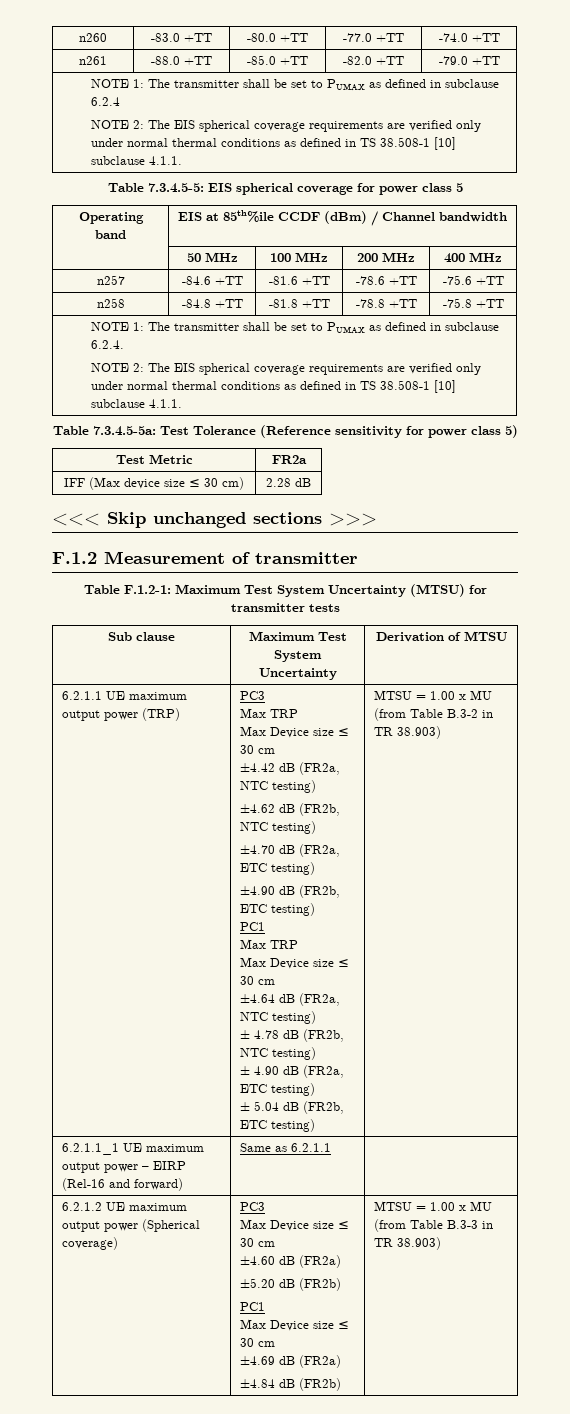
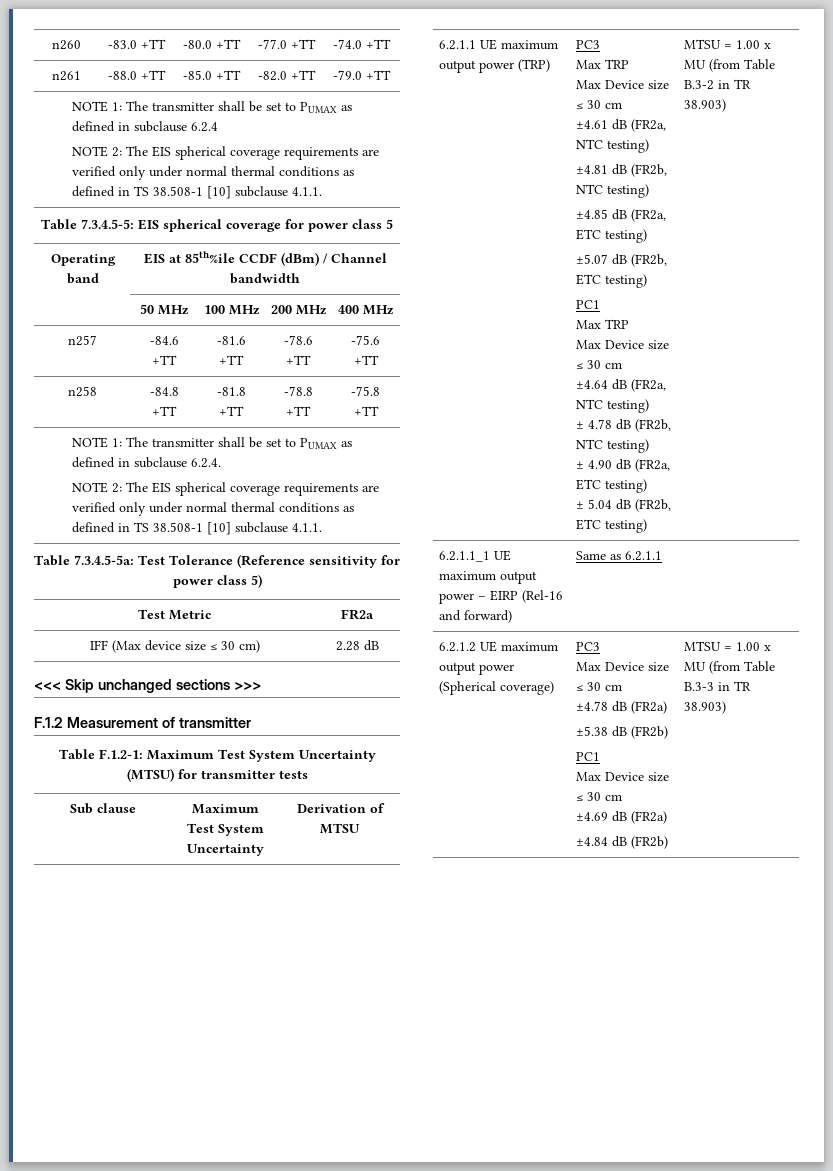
- ±4.42 dB (FR2a, NTC testing)
- ±4.62 dB (FR2b, NTC testing)
- ±4.70 dB (FR2a, ETC testing)
- ±4.90 dB (FR2b, ETC testing)
+ ±4.61 dB (FR2a, NTC testing)
+ ±4.81 dB (FR2b, NTC testing)
+ ±4.85 dB (FR2a, ETC testing)
+ ±5.07 dB (FR2b, ETC testing)
- ±4.60 dB (FR2a)
- ±5.20 dB (FR2b)
+ ±4.78 dB (FR2a)
+ ±5.38 dB (FR2b)

